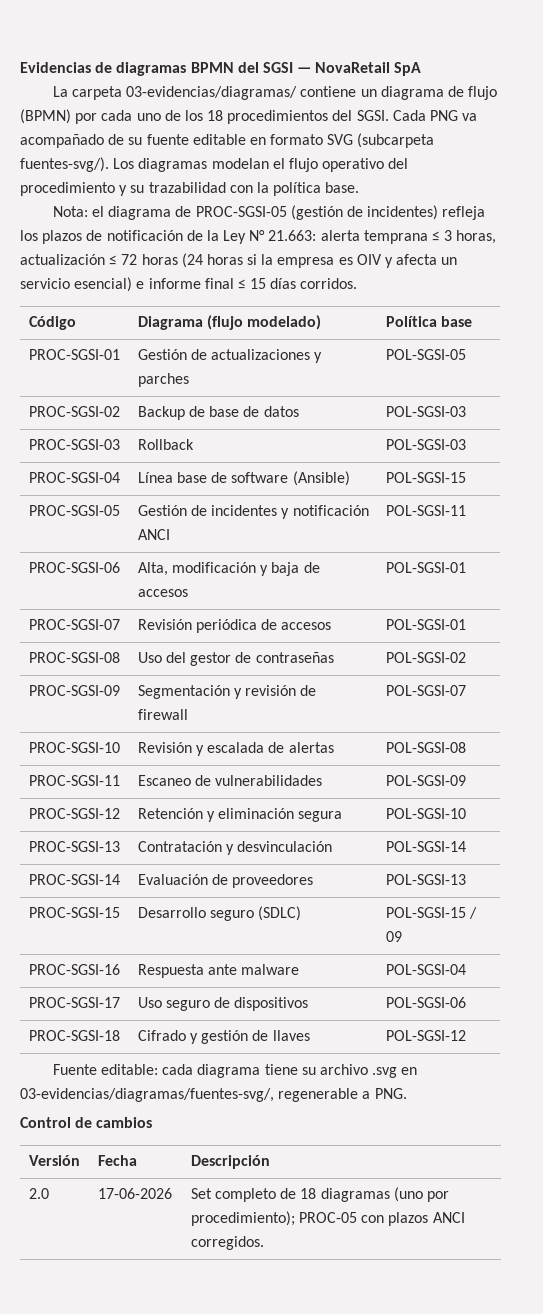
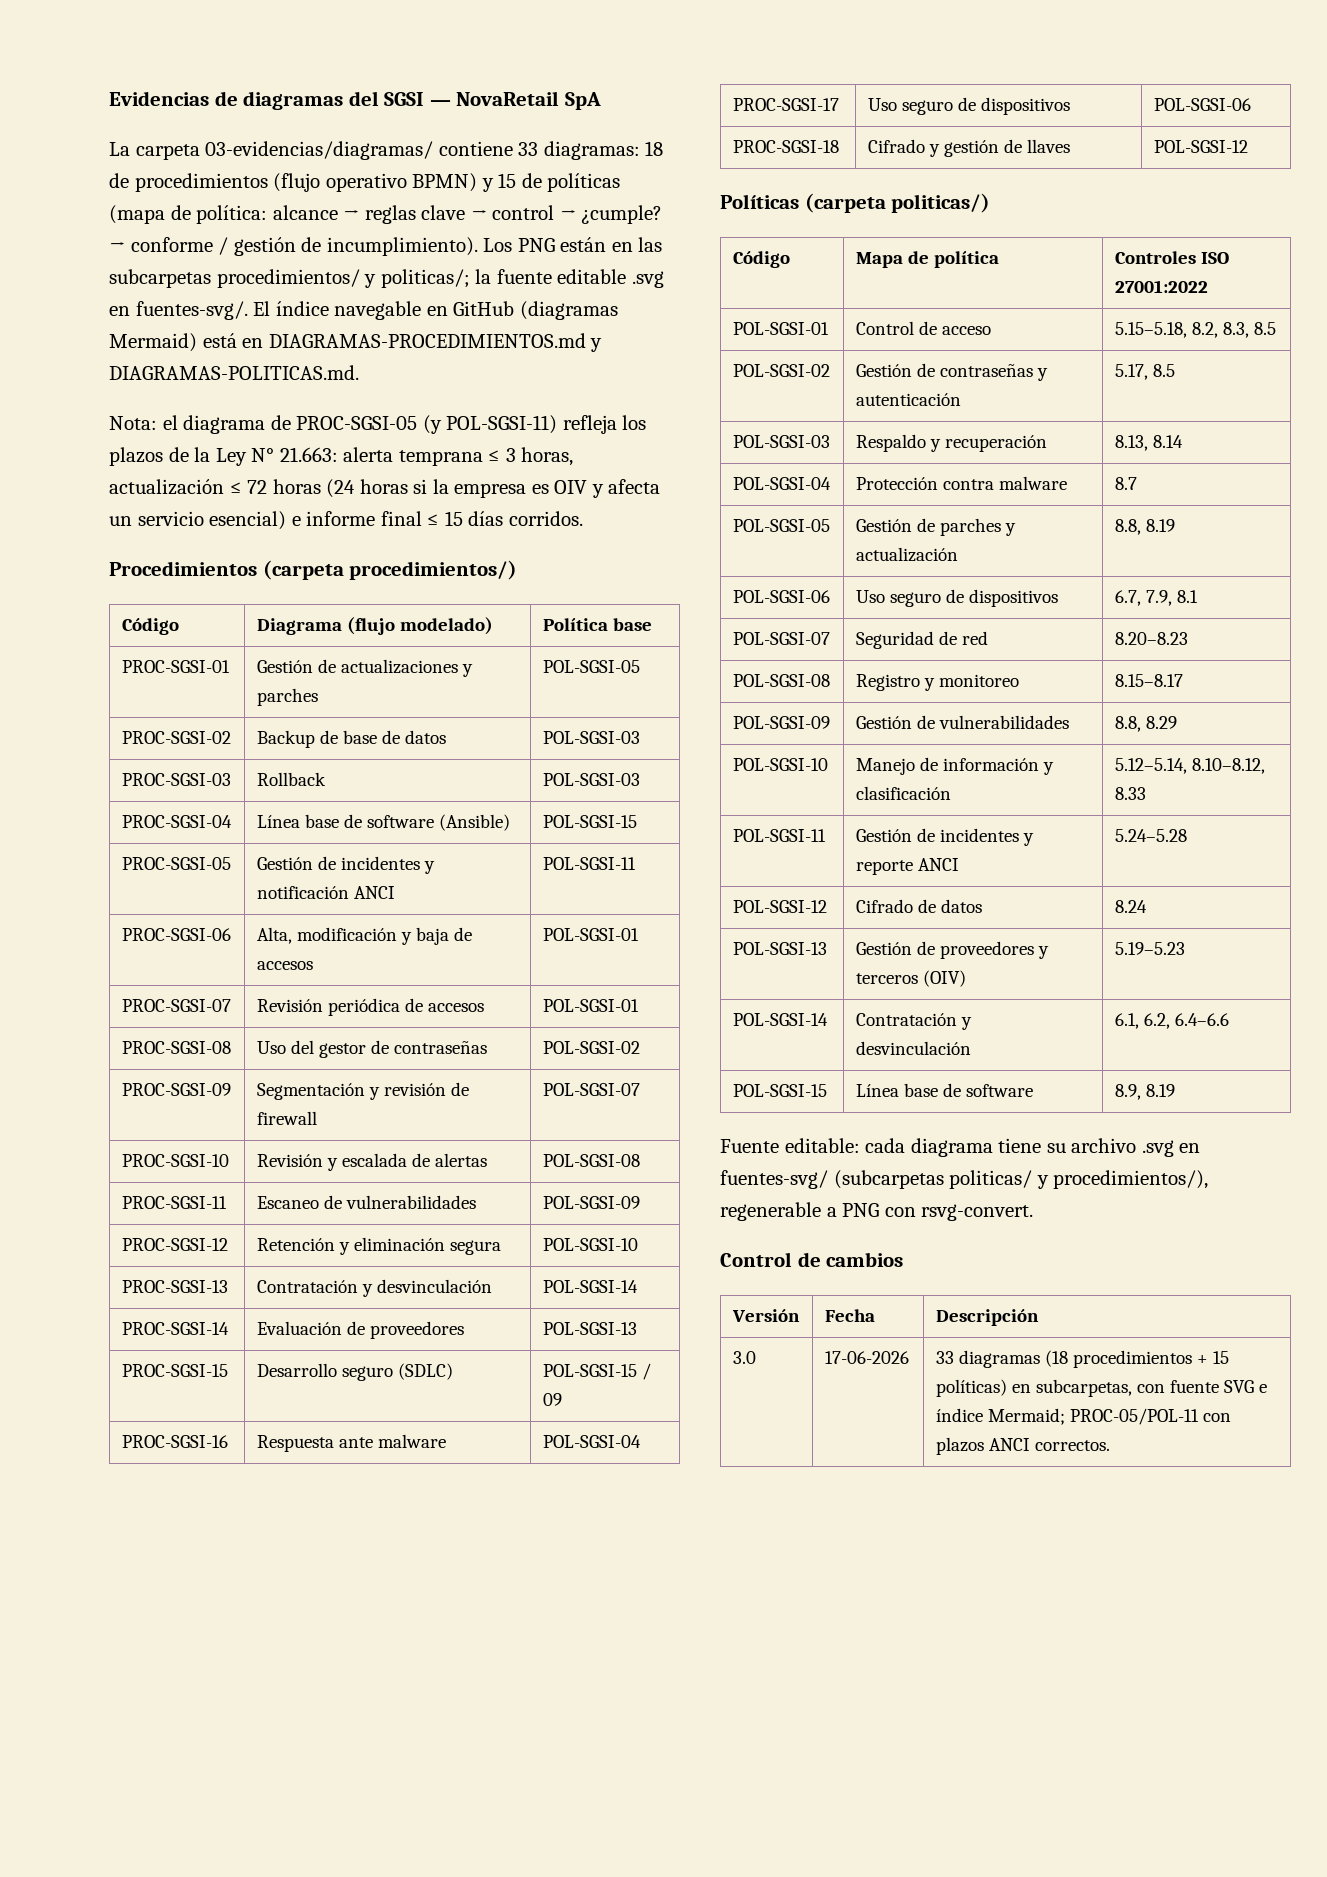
- Evidencias de diagramas BPMN del SGSI — NovaRetail SpA
+ Evidencias de diagramas del SGSI — NovaRetail SpA
- La carpeta 03-evidencias/diagramas/ contiene un diagrama de flujo (BPMN) por cada uno de los 18 procedimientos del SGSI. Cada PNG va acompañado de su fuente editable en formato SVG (subcarpeta fuentes-svg/). Los diagramas modelan el flujo operativo del procedimiento y su trazabilidad con la política base.
+ La carpeta 03-evidencias/diagramas/ contiene 33 diagramas: 18 de procedimientos (flujo operativo BPMN) y 15 de políticas (mapa de política: alcance → reglas clave → control → ¿cumple? → conforme / gestión de incumplimiento). Los PNG están en las subcarpetas procedimientos/ y politicas/; la fuente editable .svg en fuentes-svg/. El índice navegable en GitHub (diagramas Mermaid) está en DIAGRAMAS-PROCEDIMIENTOS.md y DIAGRAMAS-POLITICAS.md.
- Nota: el diagrama de PROC-SGSI-05 (gestión de incidentes) refleja los plazos de notificación de la Ley N° 21.663: alerta temprana ≤ 3 horas, actualización ≤ 72 horas (24 horas si la empresa es OIV y afecta un servicio esencial) e informe final ≤ 15 días corridos.
+ Nota: el diagrama de PROC-SGSI-05 (y POL-SGSI-11) refleja los plazos de la Ley N° 21.663: alerta temprana ≤ 3 horas, actualización ≤ 72 horas (24 horas si la empresa es OIV y afecta un servicio esencial) e informe final ≤ 15 días corridos.
+ Procedimientos (carpeta procedimientos/)
+ Políticas (carpeta politicas/)
+ Código | Mapa de política | Controles ISO 27001:2022
+ POL-SGSI-01 | Control de acceso | 5.15–5.18, 8.2, 8.3, 8.5
+ POL-SGSI-02 | Gestión de contraseñas y autenticación | 5.17, 8.5
+ POL-SGSI-03 | Respaldo y recuperación | 8.13, 8.14
+ POL-SGSI-04 | Protección contra malware | 8.7
+ POL-SGSI-05 | Gestión de parches y actualización | 8.8, 8.19
+ POL-SGSI-06 | Uso seguro de dispositivos | 6.7, 7.9, 8.1
+ POL-SGSI-07 | Seguridad de red | 8.20–8.23
+ POL-SGSI-08 | Registro y monitoreo | 8.15–8.17
+ POL-SGSI-09 | Gestión de vulnerabilidades | 8.8, 8.29
+ POL-SGSI-10 | Manejo de información y clasificación | 5.12–5.14, 8.10–8.12, 8.33
+ POL-SGSI-11 | Gestión de incidentes y reporte ANCI | 5.24–5.28
+ POL-SGSI-12 | Cifrado de datos | 8.24
+ POL-SGSI-13 | Gestión de proveedores y terceros (OIV) | 5.19–5.23
+ POL-SGSI-14 | Contratación y desvinculación | 6.1, 6.2, 6.4–6.6
+ POL-SGSI-15 | Línea base de software | 8.9, 8.19
- Fuente editable: cada diagrama tiene su archivo .svg en 03-evidencias/diagramas/fuentes-svg/, regenerable a PNG.
+ Fuente editable: cada diagrama tiene su archivo .svg en fuentes-svg/ (subcarpetas politicas/ y procedimientos/), regenerable a PNG con rsvg-convert.
- 2.0 | 17-06-2026 | Set completo de 18 diagramas (uno por procedimiento); PROC-05 con plazos ANCI corregidos.
+ 3.0 | 17-06-2026 | 33 diagramas (18 procedimientos + 15 políticas) en subcarpetas, con fuente SVG e índice Mermaid; PROC-05/POL-11 con plazos ANCI correctos.

